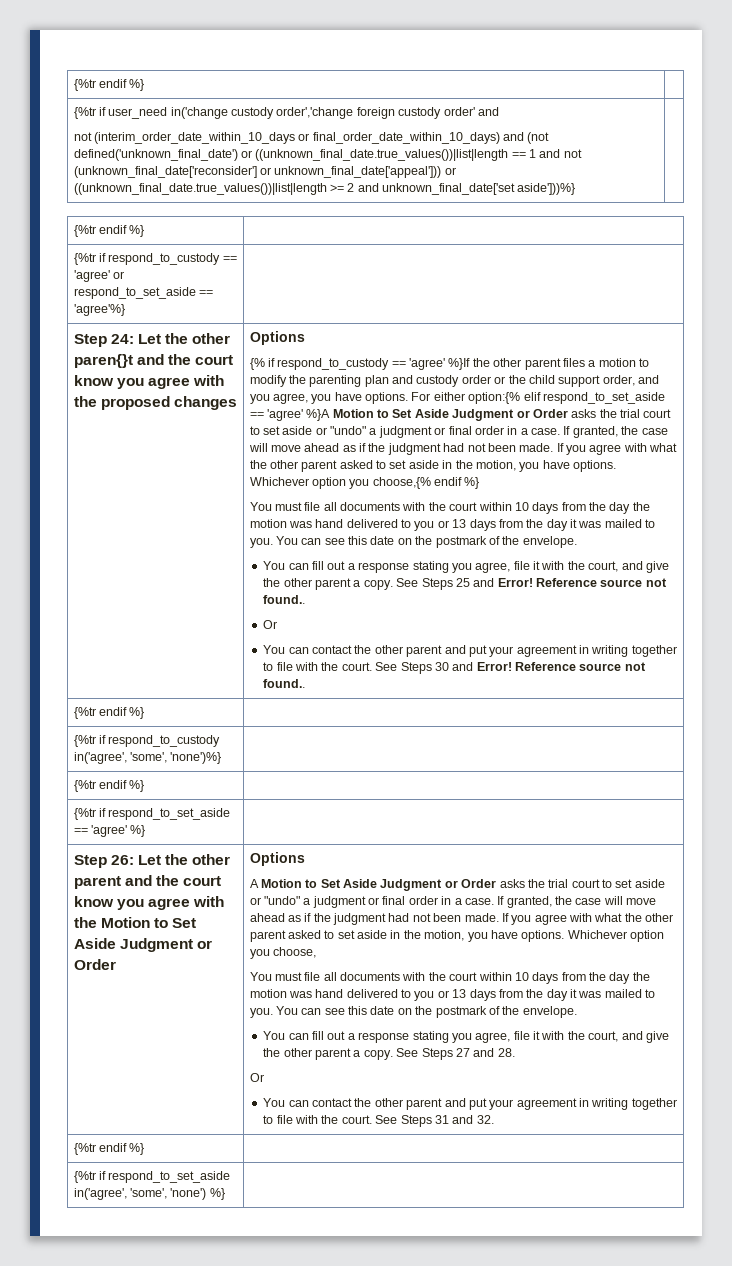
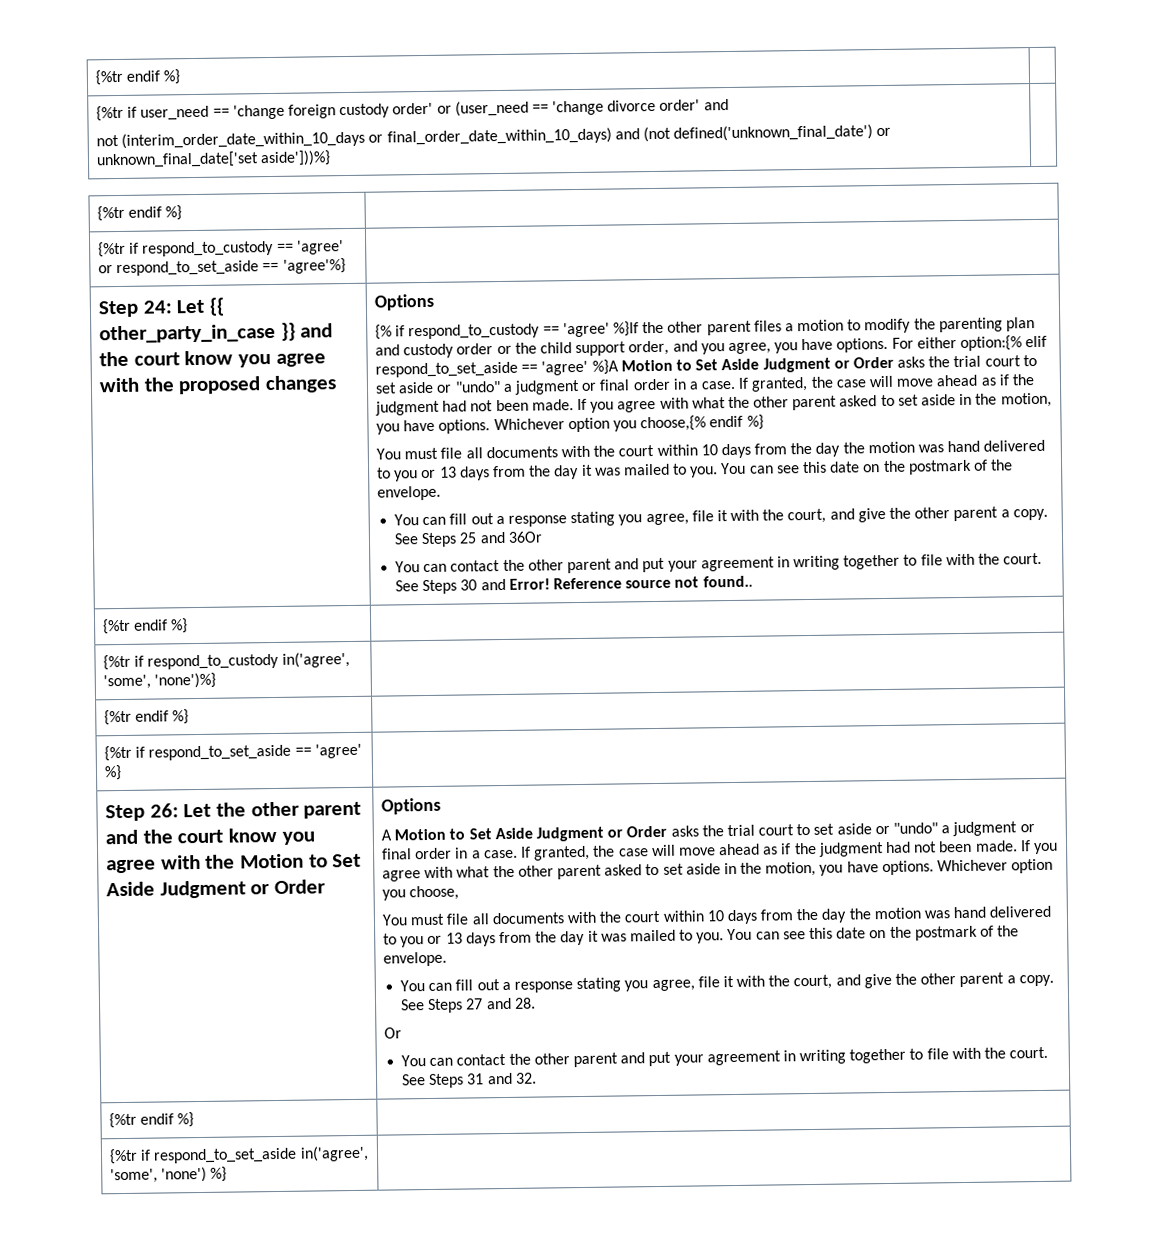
- {%tr if user_need in('change custody order','change foreign custody order' and
- not (interim_order_date_within_10_days or final_order_date_within_10_days) and (not defined('unknown_final_date') or ((unknown_final_date.true_values())|list|length == 1 and not (unknown_final_date['reconsider'] or unknown_final_date['appeal'])) or ((unknown_final_date.true_values())|list|length >= 2 and unknown_final_date['set aside']))%} |
+ {%tr if user_need == 'change foreign custody order' or (user_need == 'change divorce order' and
+ not (interim_order_date_within_10_days or final_order_date_within_10_days) and (not defined('unknown_final_date') or unknown_final_date['set aside']))%} |
- Step 24: Let the other paren{}t and the court know you agree with the proposed changes
+ Step 24: Let {{ other_party_in_case }} and the court know you agree with the proposed changes
- See Steps 25 and Error! Reference source not found..
- Or
+ See Steps 25 and 36Or

